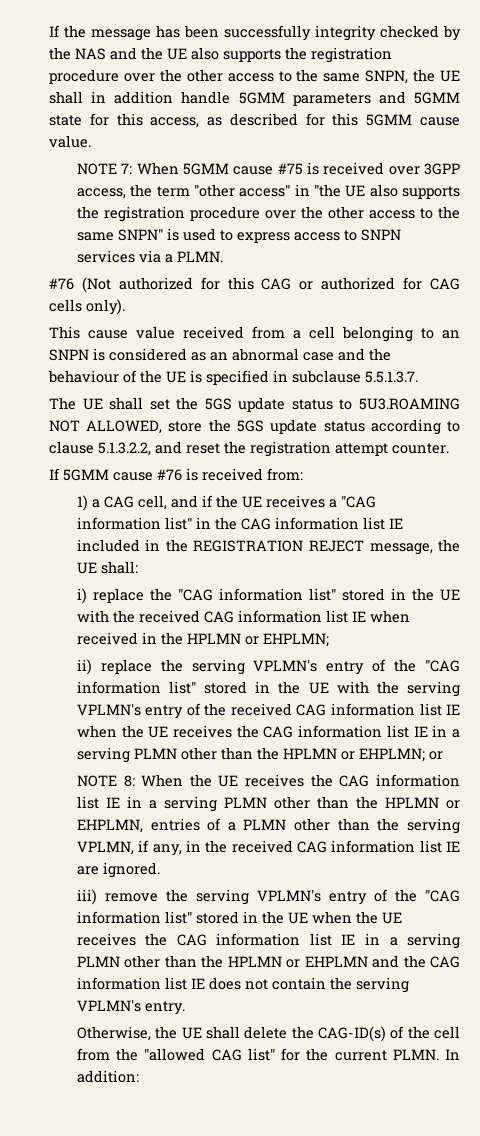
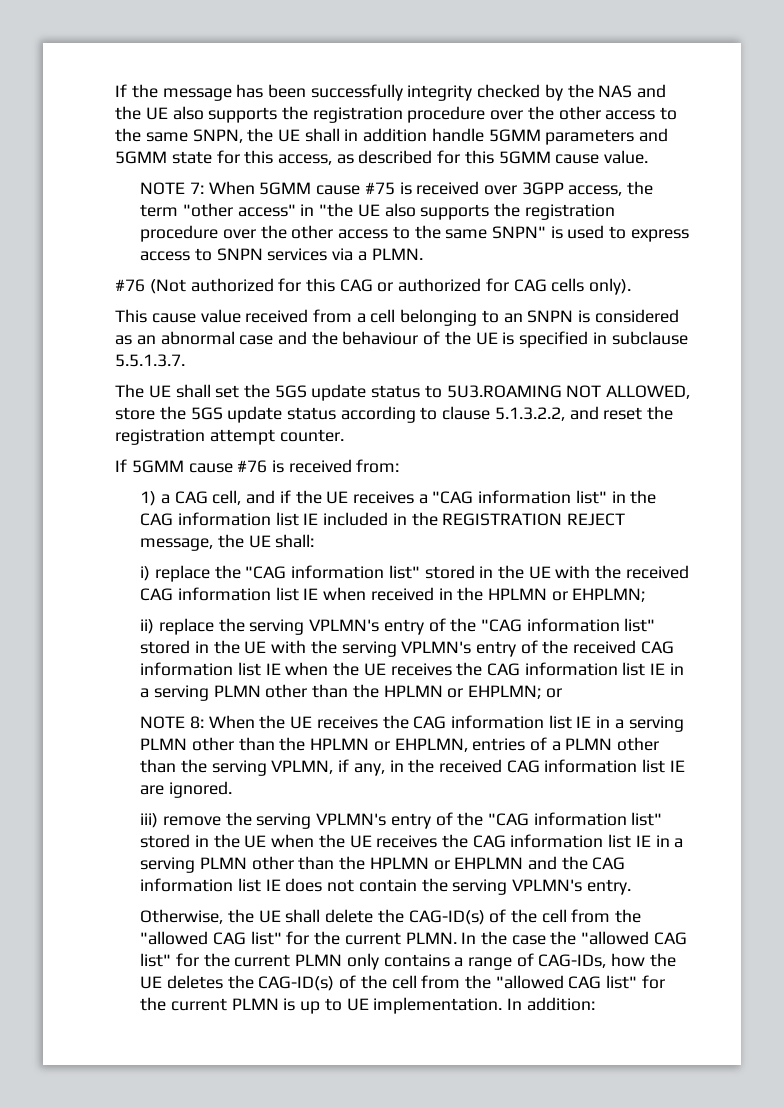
- In addition:
+ In the case the "allowed CAG list" for the current PLMN only contains a range of CAG-IDs, how the UE deletes the CAG-ID(s) of the cell from the "allowed CAG list" for the current PLMN is up to UE implementation. In addition:

